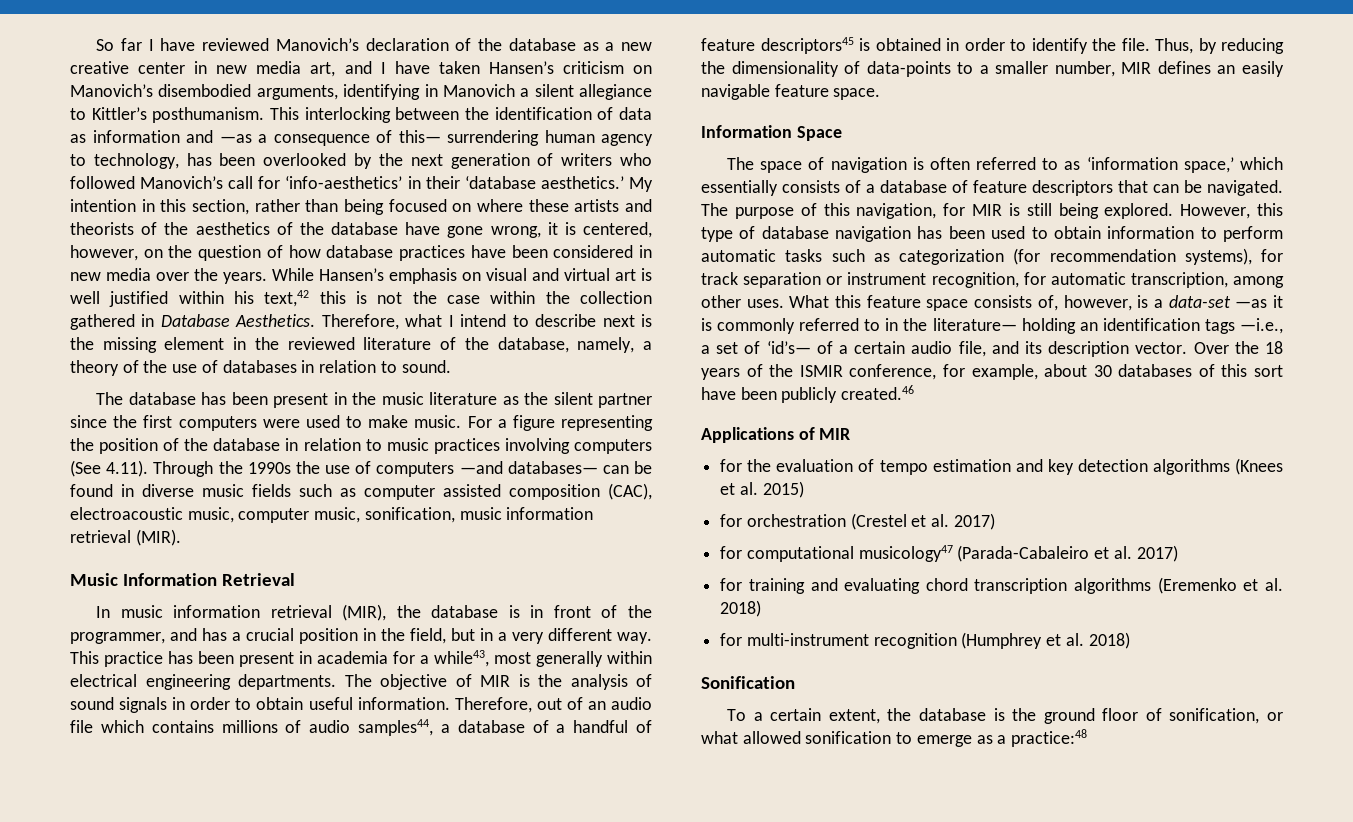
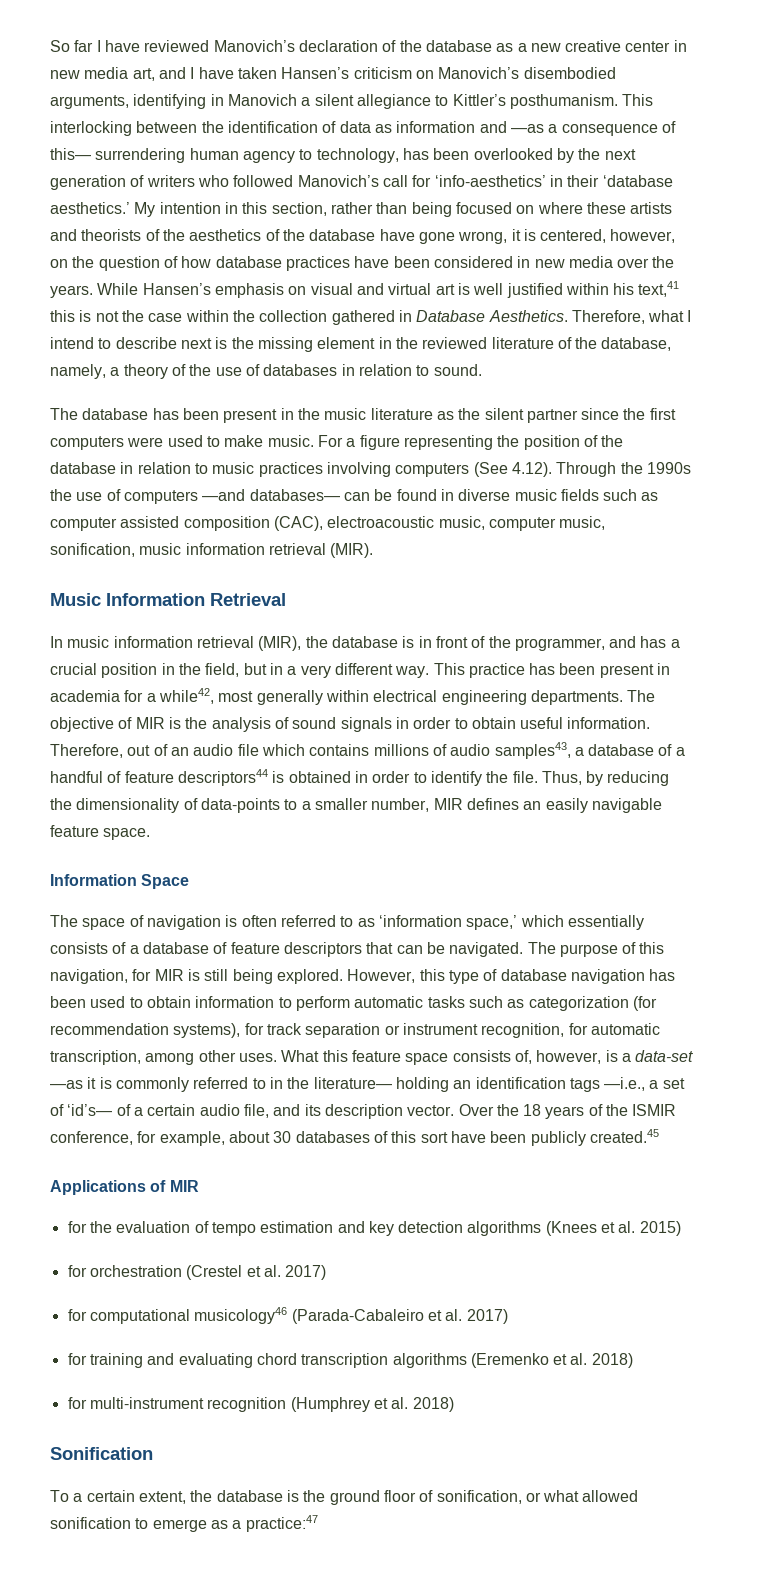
- While Hansen’s emphasis on visual and virtual art is well justified within his text,42 this is not the case within the collection gathered in Database Aesthetics.
+ While Hansen’s emphasis on visual and virtual art is well justified within his text,41 this is not the case within the collection gathered in Database Aesthetics.
- For a figure representing the position of the database in relation to music practices involving computers (See 4.11). Through the 1990s the use of computers —and databases— can be found in diverse music fields such as computer assisted composition (CAC), electroacoustic music, computer music, sonification, music information retrieval (MIR).
+ For a figure representing the position of the database in relation to music practices involving computers (See 4.12). Through the 1990s the use of computers —and databases— can be found in diverse music fields such as computer assisted composition (CAC), electroacoustic music, computer music, sonification, music information retrieval (MIR).
- This practice has been present in academia for a while43, most generally within electrical engineering departments.
+ This practice has been present in academia for a while42, most generally within electrical engineering departments.
- Therefore, out of an audio file which contains millions of audio samples44, a database of a handful of feature descriptors45 is obtained in order to identify the file.
+ Therefore, out of an audio file which contains millions of audio samples43, a database of a handful of feature descriptors44 is obtained in order to identify the file.
- Over the 18 years of the ISMIR conference, for example, about 30 databases of this sort have been publicly created.46
+ Over the 18 years of the ISMIR conference, for example, about 30 databases of this sort have been publicly created.45
- for computational musicology47 (Parada-Cabaleiro et al. 2017)
+ for computational musicology46 (Parada-Cabaleiro et al. 2017)
- To a certain extent, the database is the ground floor of sonification, or what allowed sonification to emerge as a practice:48
+ To a certain extent, the database is the ground floor of sonification, or what allowed sonification to emerge as a practice:47

